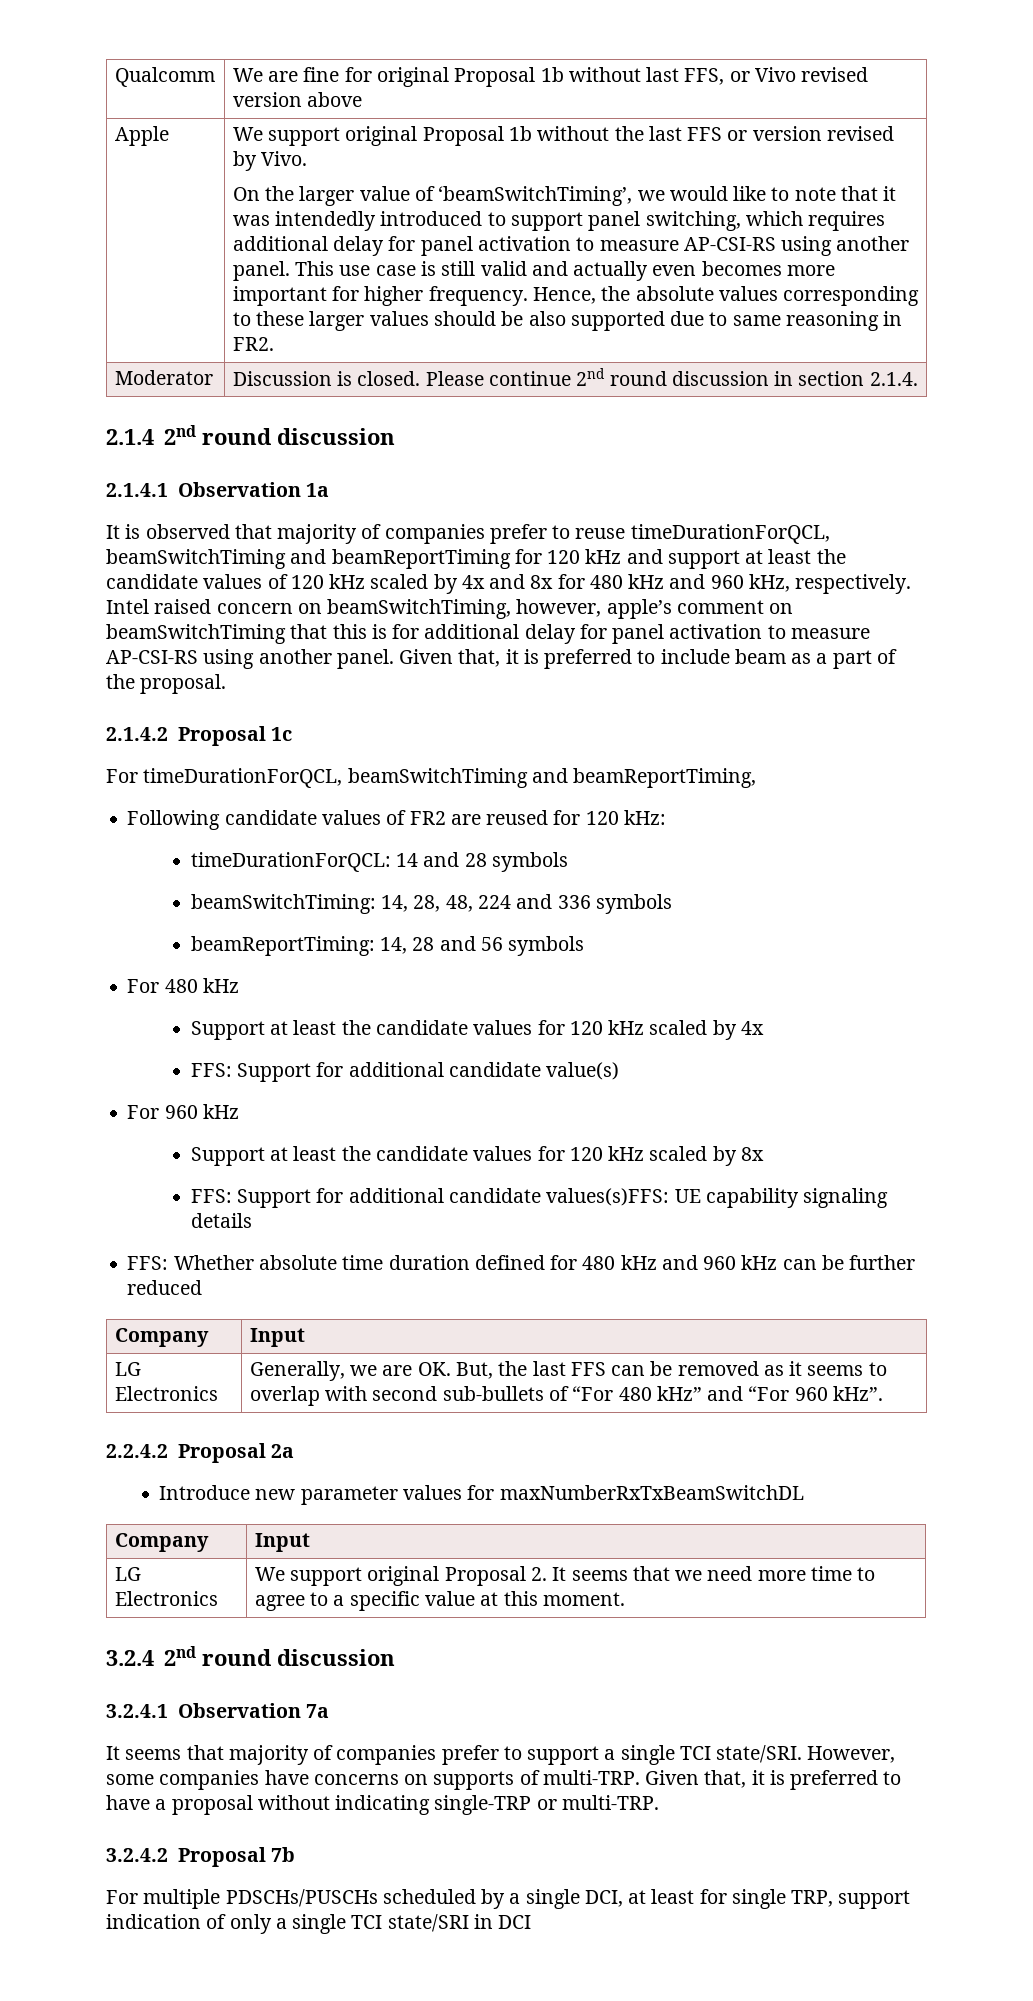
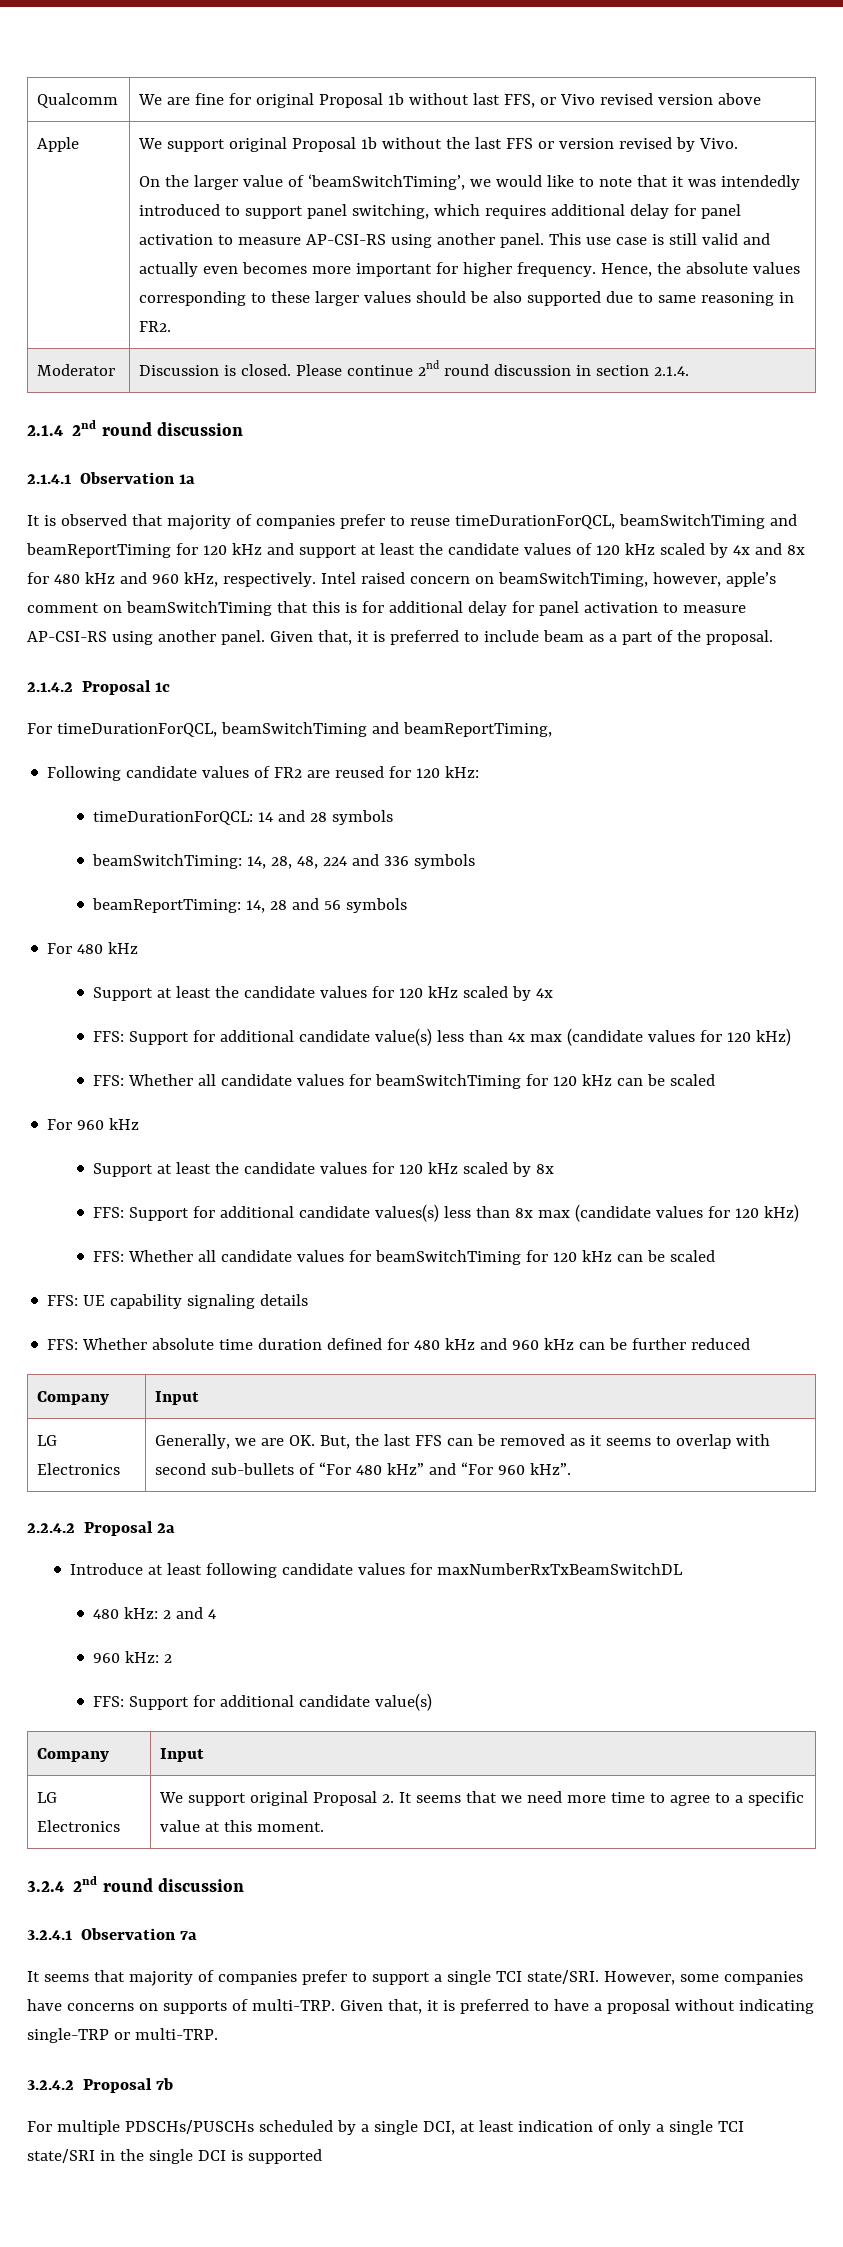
- FFS: Support for additional candidate value(s)
+ FFS: Support for additional candidate value(s) less than 4x max (candidate values for 120 kHz)
+ FFS: Whether all candidate values for beamSwitchTiming for 120 kHz can be scaled
- FFS: Support for additional candidate values(s)FFS: UE capability signaling details
+ FFS: Support for additional candidate values(s) less than 8x max (candidate values for 120 kHz)
+ FFS: Whether all candidate values for beamSwitchTiming for 120 kHz can be scaled
+ FFS: UE capability signaling details
- Introduce new parameter values for maxNumberRxTxBeamSwitchDL
+ Introduce at least following candidate values for maxNumberRxTxBeamSwitchDL
+ 480 kHz: 2 and 4
+ 960 kHz: 2
+ FFS: Support for additional candidate value(s)
- For multiple PDSCHs/PUSCHs scheduled by a single DCI, at least for single TRP, support indication of only a single TCI state/SRI in DCI
+ For multiple PDSCHs/PUSCHs scheduled by a single DCI, at least indication of only a single TCI state/SRI in the single DCI is supported

